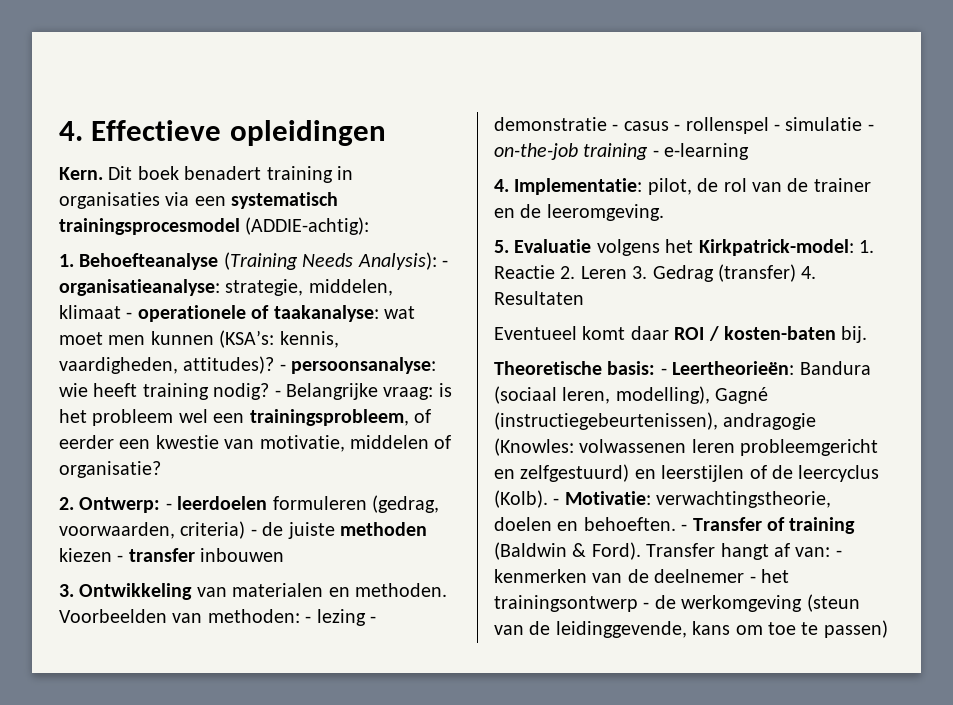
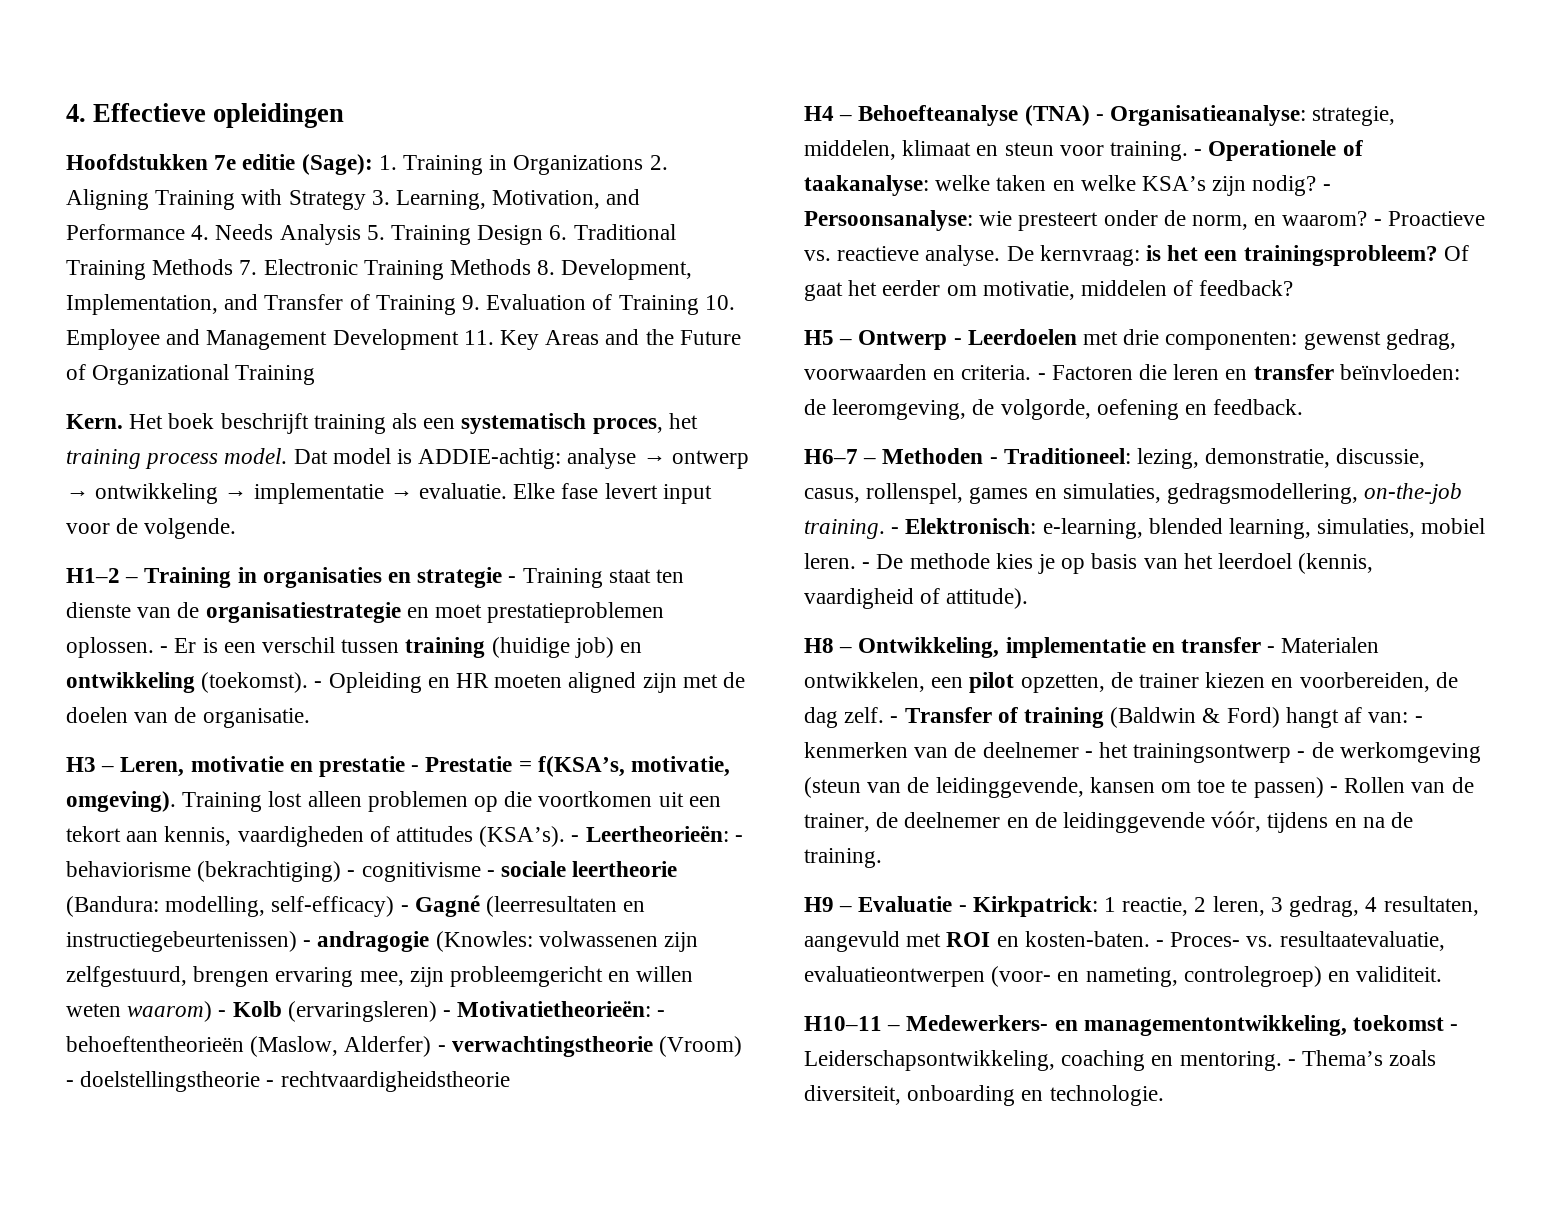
- Kern. Dit boek benadert training in organisaties via een systematisch trainingsprocesmodel (ADDIE-achtig):
- 1. Behoefteanalyse (Training Needs Analysis): - organisatieanalyse: strategie, middelen, klimaat - operationele of taakanalyse: wat moet men kunnen (KSA’s: kennis, vaardigheden, attitudes)? - persoonsanalyse: wie heeft training nodig? - Belangrijke vraag: is het probleem wel een trainingsprobleem, of eerder een kwestie van motivatie, middelen of organisatie?
- 2. Ontwerp: - leerdoelen formuleren (gedrag, voorwaarden, criteria) - de juiste methoden kiezen - transfer inbouwen
- 3. Ontwikkeling van materialen en methoden. Voorbeelden van methoden: - lezing - demonstratie - casus - rollenspel - simulatie - on-the-job training - e-learning
- 4. Implementatie: pilot, de rol van de trainer en de leeromgeving.
- 5. Evaluatie volgens het Kirkpatrick-model: 1. Reactie 2. Leren 3. Gedrag (transfer) 4. Resultaten
- Eventueel komt daar ROI / kosten-baten bij.
- Theoretische basis: - Leertheorieën: Bandura (sociaal leren, modelling), Gagné (instructiegebeurtenissen), andragogie (Knowles: volwassenen leren probleemgericht en zelfgestuurd) en leerstijlen of de leercyclus (Kolb). - Motivatie: verwachtingstheorie, doelen en behoeften.
+ Hoofdstukken 7e editie (Sage): 1. Training in Organizations 2. Aligning Training with Strategy 3. Learning, Motivation, and Performance 4. Needs Analysis 5. Training Design 6. Traditional Training Methods 7. Electronic Training Methods 8. Development, Implementation, and Transfer of Training 9. Evaluation of Training 10. Employee and Management Development 11. Key Areas and the Future of Organizational Training
+ Kern. Het boek beschrijft training als een systematisch proces, het training process model. Dat model is ADDIE-achtig: analyse → ontwerp → ontwikkeling → implementatie → evaluatie. Elke fase levert input voor de volgende.
+ H1–2 – Training in organisaties en strategie - Training staat ten dienste van de organisatiestrategie en moet prestatieproblemen oplossen. - Er is een verschil tussen training (huidige job) en ontwikkeling (toekomst). - Opleiding en HR moeten aligned zijn met de doelen van de organisatie.
+ H3 – Leren, motivatie en prestatie - Prestatie = f(KSA’s, motivatie, omgeving). Training lost alleen problemen op die voortkomen uit een tekort aan kennis, vaardigheden of attitudes (KSA’s). - Leertheorieën: - behaviorisme (bekrachtiging) - cognitivisme - sociale leertheorie (Bandura: modelling, self-efficacy) - Gagné (leerresultaten en instructiegebeurtenissen) - andragogie (Knowles: volwassenen zijn zelfgestuurd, brengen ervaring mee, zijn probleemgericht en willen weten waarom) - Kolb (ervaringsleren) - Motivatietheorieën: - behoeftentheorieën (Maslow, Alderfer) - verwachtingstheorie (Vroom) - doelstellingstheorie - rechtvaardigheidstheorie
+ H4 – Behoefteanalyse (TNA) - Organisatieanalyse: strategie, middelen, klimaat en steun voor training. - Operationele of taakanalyse: welke taken en welke KSA’s zijn nodig? - Persoonsanalyse: wie presteert onder de norm, en waarom? - Proactieve vs. reactieve analyse. De kernvraag: is het een trainingsprobleem? Of gaat het eerder om motivatie, middelen of feedback?
+ H5 – Ontwerp - Leerdoelen met drie componenten: gewenst gedrag, voorwaarden en criteria. - Factoren die leren en transfer beïnvloeden: de leeromgeving, de volgorde, oefening en feedback.
+ H6–7 – Methoden - Traditioneel: lezing, demonstratie, discussie, casus, rollenspel, games en simulaties, gedragsmodellering, on-the-job training. - Elektronisch: e-learning, blended learning, simulaties, mobiel leren. - De methode kies je op basis van het leerdoel (kennis, vaardigheid of attitude).
+ H8 – Ontwikkeling, implementatie en transfer - Materialen ontwikkelen, een pilot opzetten, de trainer kiezen en voorbereiden, de dag zelf.
- - Transfer of training (Baldwin & Ford). Transfer hangt af van: - kenmerken van de deelnemer - het trainingsontwerp - de werkomgeving (steun van de leidinggevende, kans om toe te passen)
+ - Transfer of training (Baldwin & Ford) hangt af van: - kenmerken van de deelnemer - het trainingsontwerp - de werkomgeving (steun van de leidinggevende, kansen om toe te passen) - Rollen van de trainer, de deelnemer en de leidinggevende vóór, tijdens en na de training.
+ H9 – Evaluatie - Kirkpatrick: 1 reactie, 2 leren, 3 gedrag, 4 resultaten, aangevuld met ROI en kosten-baten. - Proces- vs. resultaatevaluatie, evaluatieontwerpen (voor- en nameting, controlegroep) en validiteit.
+ H10–11 – Medewerkers- en managementontwikkeling, toekomst - Leiderschapsontwikkeling, coaching en mentoring. - Thema’s zoals diversiteit, onboarding en technologie.

